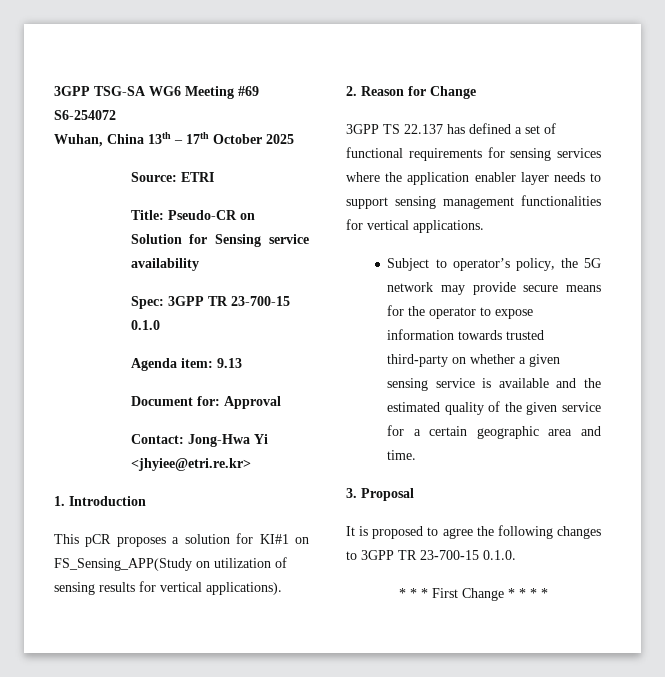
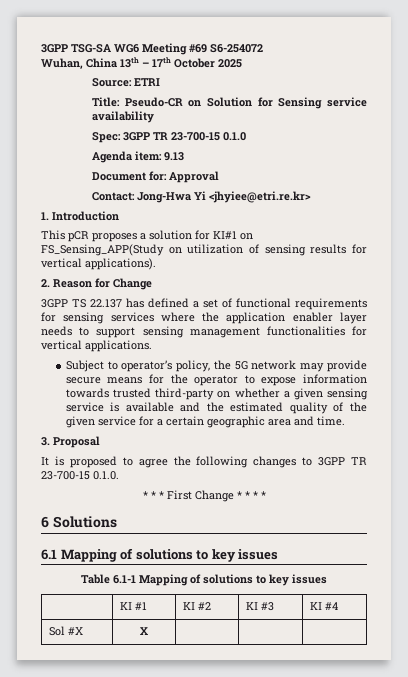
+ 6 Solutions
+ 6.1 Mapping of solutions to key issues
+ Table 6.1-1 Mapping of solutions to key issues
+ | KI #1 | KI #2 | KI #3 | KI #4
+ Sol #X | X | | |

